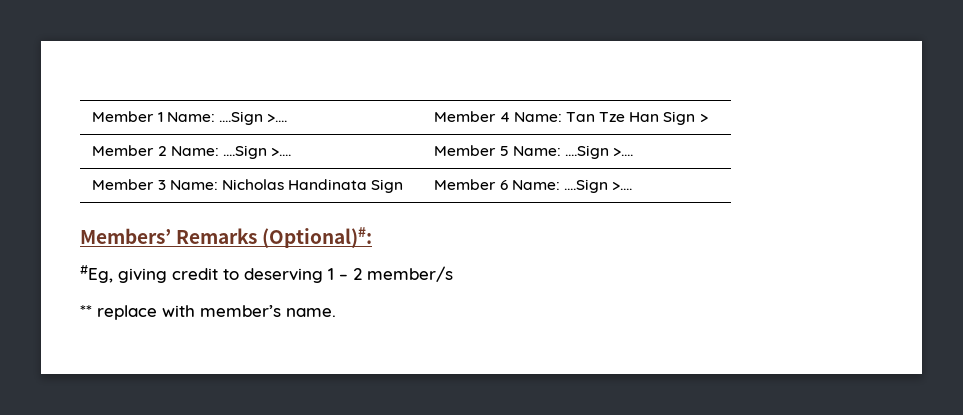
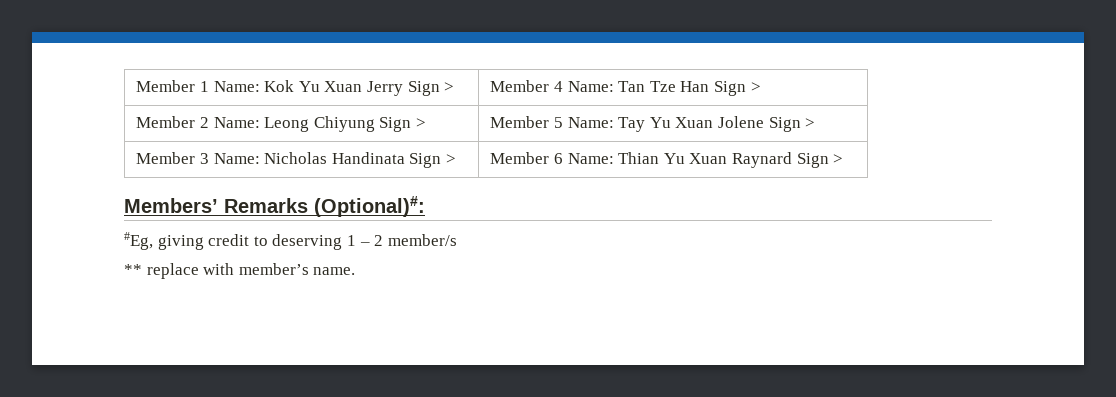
- Member 1 Name: ....Sign >.... | Member 4 Name: Tan Tze Han Sign >
+ Member 1 Name: Kok Yu Xuan Jerry Sign > | Member 4 Name: Tan Tze Han Sign >
- Member 2 Name: ....Sign >.... | Member 5 Name: ....Sign >....
+ Member 2 Name: Leong Chiyung Sign > | Member 5 Name: Tay Yu Xuan Jolene Sign >
- Member 3 Name: Nicholas Handinata Sign | Member 6 Name: ....Sign >....
+ Member 3 Name: Nicholas Handinata Sign > | Member 6 Name: Thian Yu Xuan Raynard Sign >

